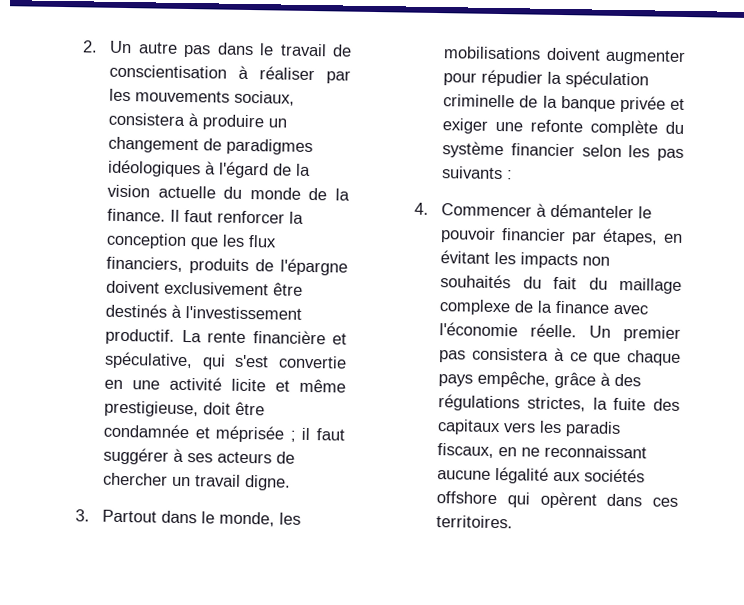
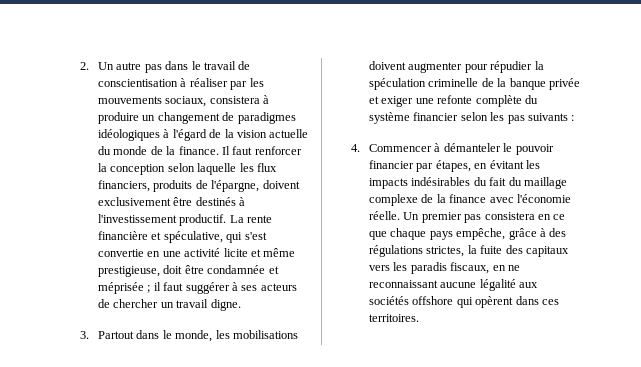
- Il faut renforcer la conception que les flux financiers, produits de l'épargne doivent exclusivement être destinés à l'investissement productif.
+ Il faut renforcer la conception selon laquelle les flux financiers, produits de l'épargne, doivent exclusivement être destinés à l'investissement productif.
- 4. Commencer à démanteler le pouvoir financier par étapes, en évitant les impacts non souhaités du fait du maillage complexe de la finance avec l'économie réelle.
+ 4. Commencer à démanteler le pouvoir financier par étapes, en évitant les impacts indésirables du fait du maillage complexe de la finance avec l'économie réelle.
- Un premier pas consistera à ce que chaque pays empêche, grâce à des régulations strictes, la fuite des capitaux vers les paradis fiscaux, en ne reconnaissant aucune légalité aux sociétés offshore qui opèrent dans ces territoires.
+ Un premier pas consistera en ce que chaque pays empêche, grâce à des régulations strictes, la fuite des capitaux vers les paradis fiscaux, en ne reconnaissant aucune légalité aux sociétés offshore qui opèrent dans ces territoires.

